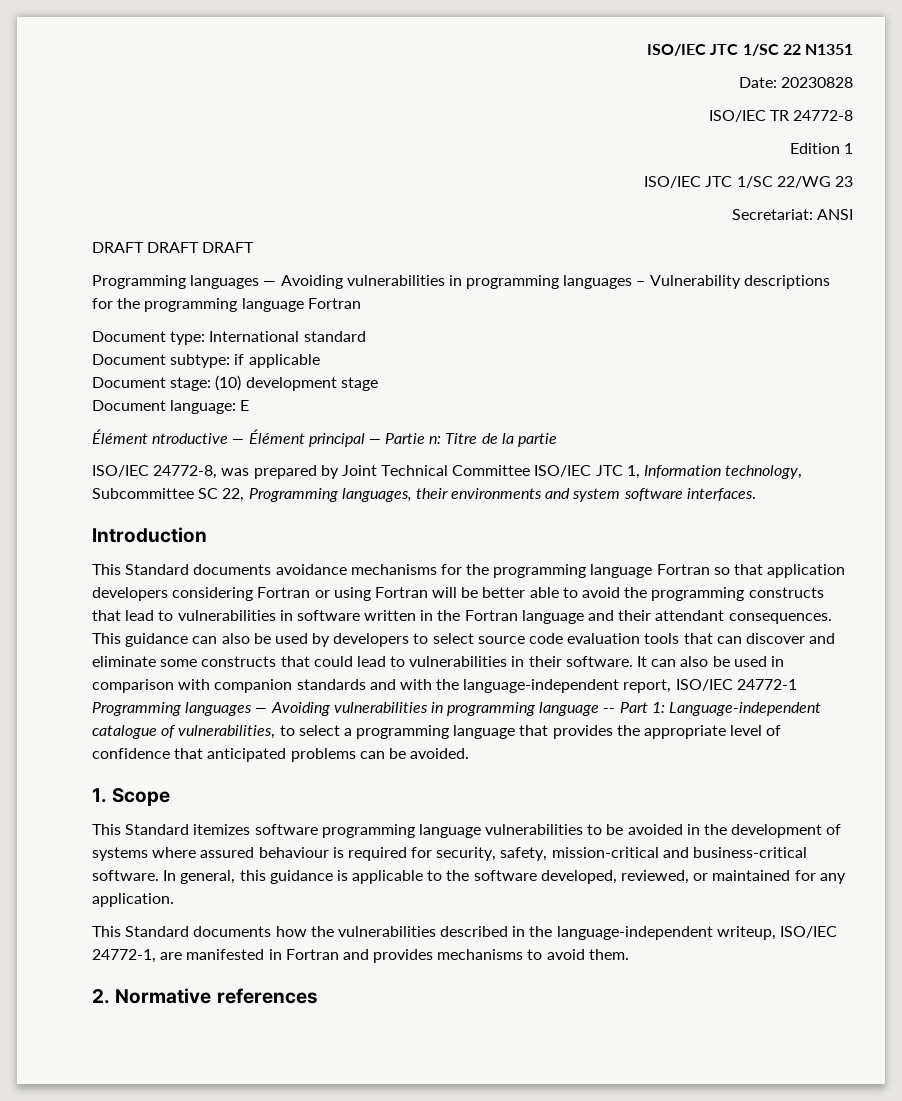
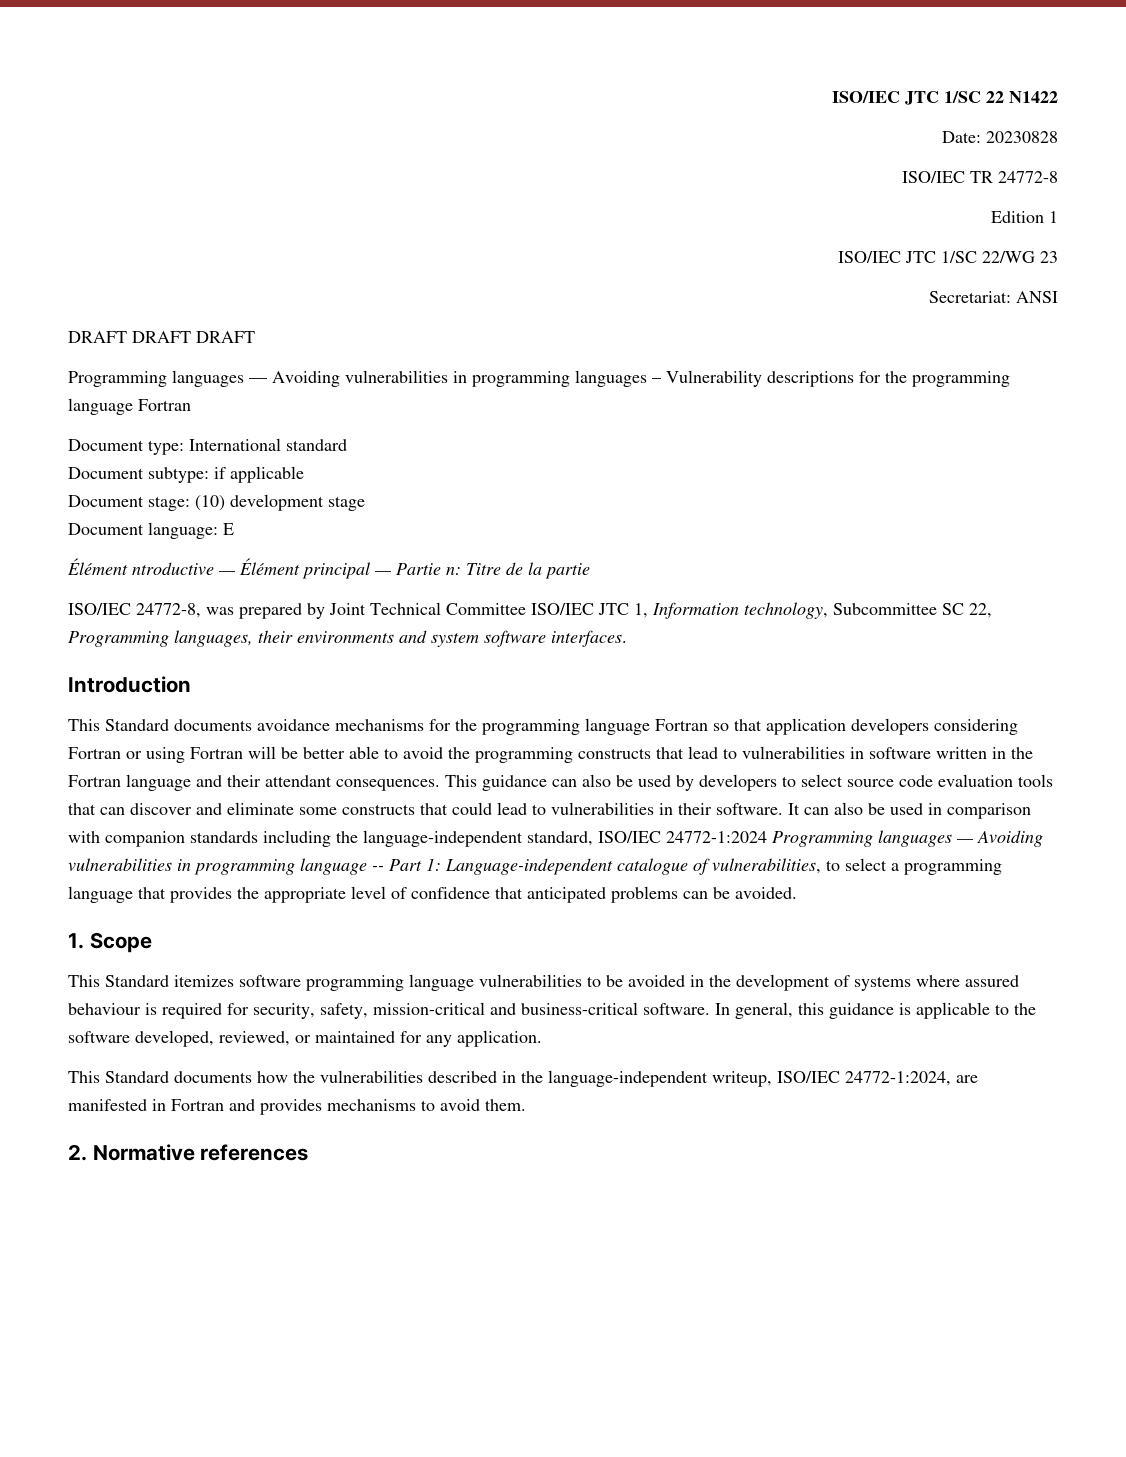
- ISO/IEC JTC 1/SC 22 N1351
+ ISO/IEC JTC 1/SC 22 N1422
- It can also be used in comparison with companion standards and with the language-independent report, ISO/IEC 24772-1 Programming languages — Avoiding vulnerabilities in programming language -- Part 1: Language-independent catalogue of vulnerabilities, to select a programming language that provides the appropriate level of confidence that anticipated problems can be avoided.
+ It can also be used in comparison with companion standards including the language-independent standard, ISO/IEC 24772-1:2024 Programming languages — Avoiding vulnerabilities in programming language -- Part 1: Language-independent catalogue of vulnerabilities, to select a programming language that provides the appropriate level of confidence that anticipated problems can be avoided.
- This Standard documents how the vulnerabilities described in the language-independent writeup, ISO/IEC 24772-1, are manifested in Fortran and provides mechanisms to avoid them.
+ This Standard documents how the vulnerabilities described in the language-independent writeup, ISO/IEC 24772-1:2024, are manifested in Fortran and provides mechanisms to avoid them.

